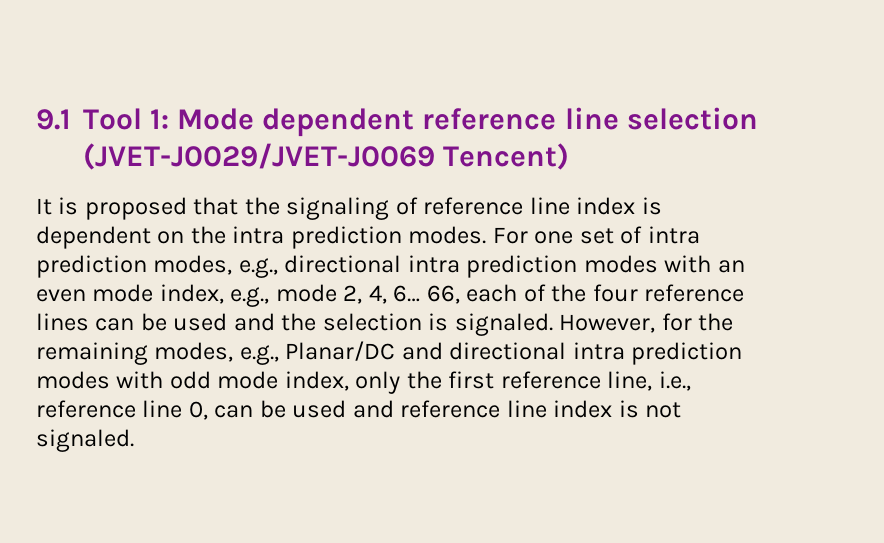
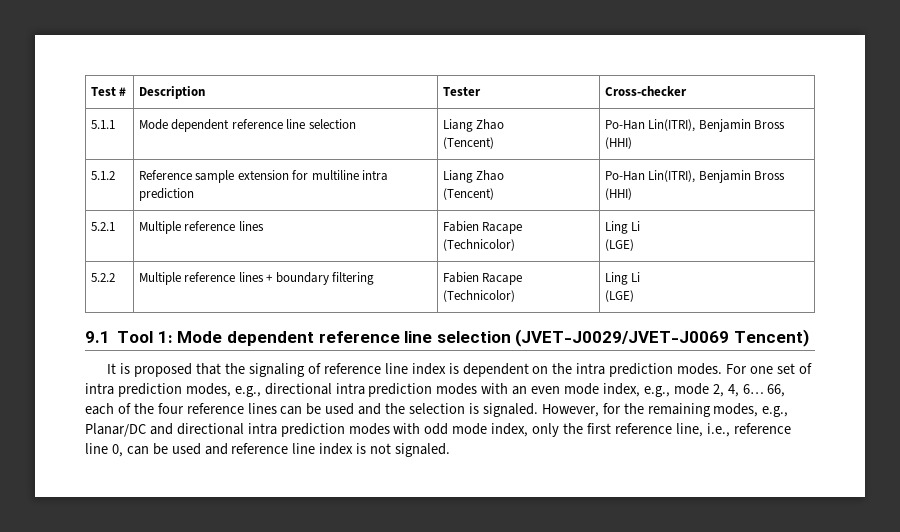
+ Test # | Description | Tester | Cross-checker
+ 5.1.1 | Mode dependent reference line selection | Liang Zhao
+ (Tencent) | Po-Han Lin(ITRI), Benjamin Bross (HHI)
+ 5.1.2 | Reference sample extension for multiline intra prediction | Liang Zhao
+ (Tencent) | Po-Han Lin(ITRI), Benjamin Bross (HHI)
+ 5.2.1 | Multiple reference lines | Fabien Racape (Technicolor) | Ling Li
+ (LGE)
+ 5.2.2 | Multiple reference lines + boundary filtering | Fabien Racape (Technicolor) | Ling Li
+ (LGE)

